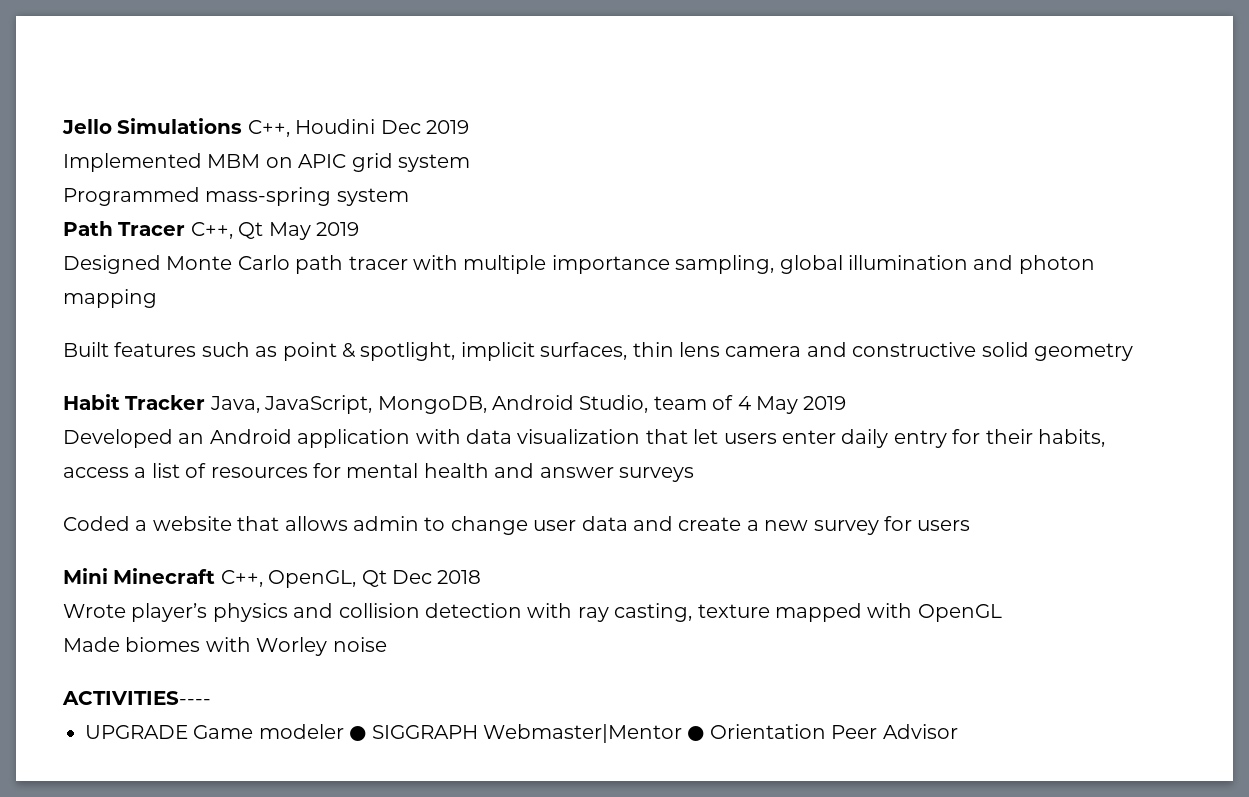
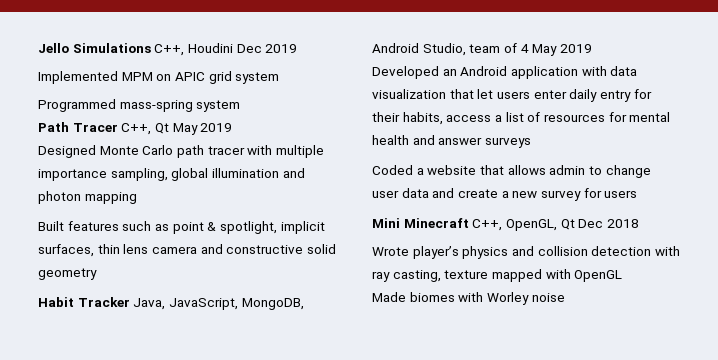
- Implemented MBM on APIC grid system
+ Implemented MPM on APIC grid system
- ACTIVITIES----
- UPGRADE Game modeler ● SIGGRAPH Webmaster|Mentor ● Orientation Peer Advisor

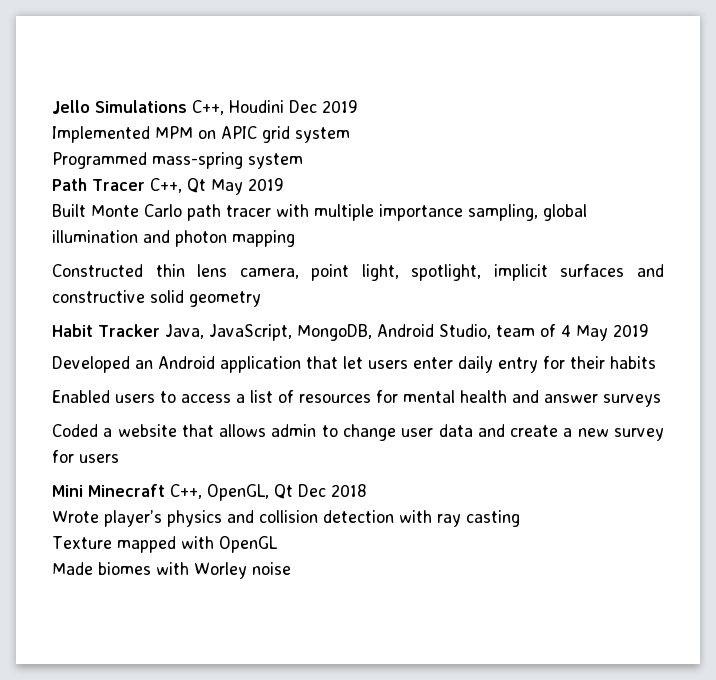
- Designed Monte Carlo path tracer with multiple importance sampling, global illumination and photon mapping
+ Built Monte Carlo path tracer with multiple importance sampling, global illumination and photon mapping
- Built features such as point & spotlight, implicit surfaces, thin lens camera and constructive solid geometry
+ Constructed thin lens camera, point light, spotlight, implicit surfaces and constructive solid geometry
- Developed an Android application with data visualization that let users enter daily entry for their habits, access a list of resources for mental health and answer surveys
+ Developed an Android application that let users enter daily entry for their habits
+ Enabled users to access a list of resources for mental health and answer surveys
- Wrote player’s physics and collision detection with ray casting, texture mapped with OpenGL
+ Wrote player’s physics and collision detection with ray casting
+ Texture mapped with OpenGL

